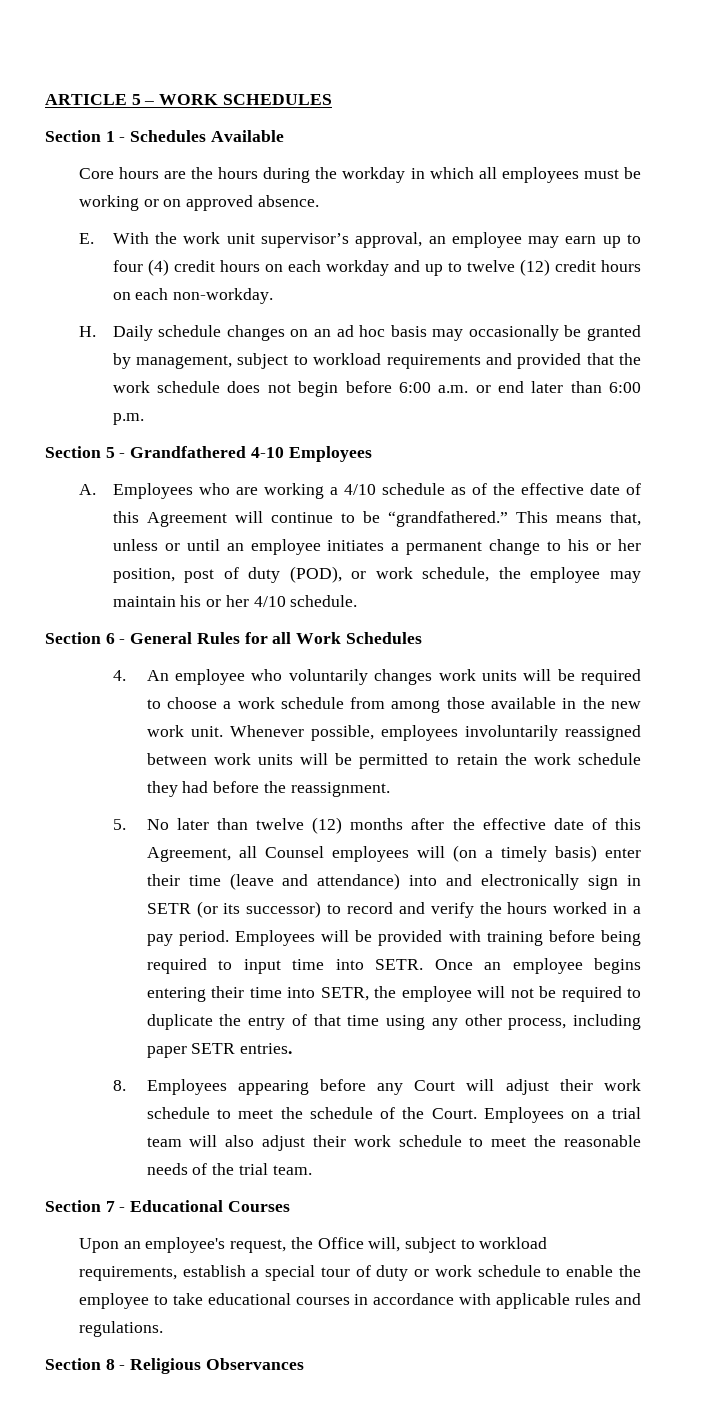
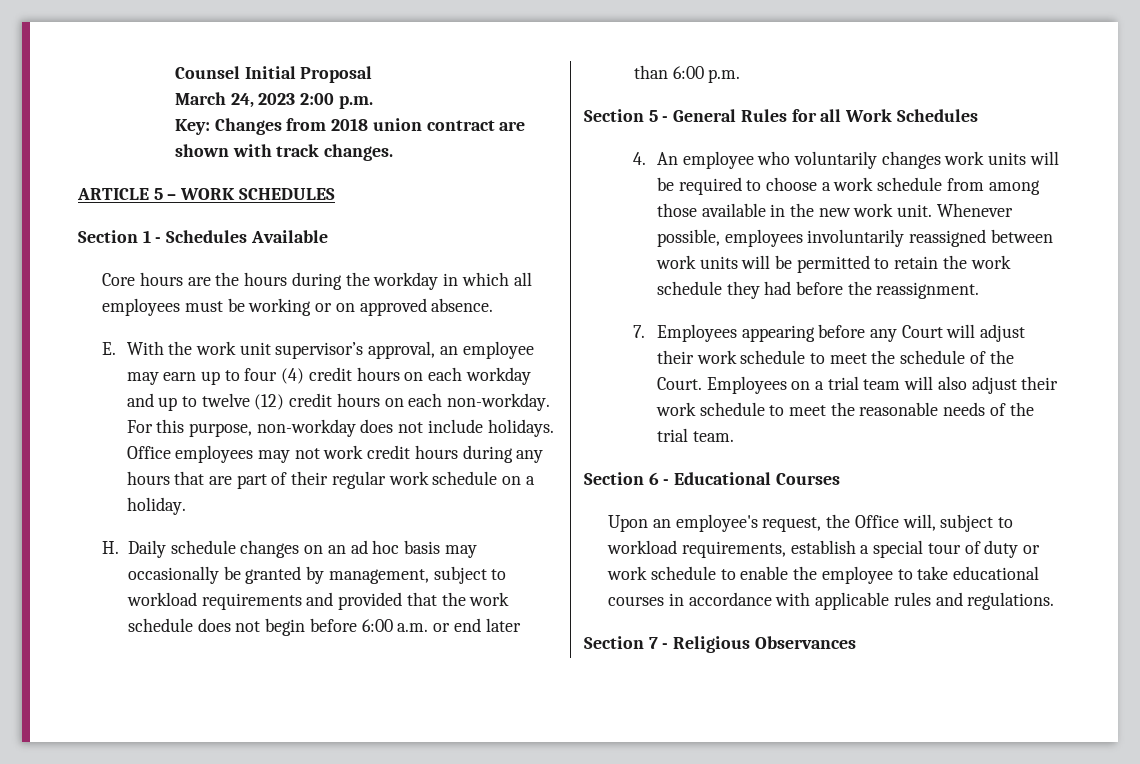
+ Counsel Initial Proposal
+ March 24, 2023 2:00 p.m.
+ Key: Changes from 2018 union contract are shown with track changes.
+ For this purpose, non-workday does not include holidays. Office employees may not work credit hours during any hours that are part of their regular work schedule on a holiday.
- Section 5 - Grandfathered 4-10 Employees
- A. Employees who are working a 4/10 schedule as of the effective date of this Agreement will continue to be “grandfathered.” This means that, unless or until an employee initiates a permanent change to his or her position, post of duty (POD), or work schedule, the employee may maintain his or her 4/10 schedule.
- Section 6 - General Rules for all Work Schedules
+ Section 5 - General Rules for all Work Schedules
- 5. No later than twelve (12) months after the effective date of this Agreement, all Counsel employees will (on a timely basis) enter their time (leave and attendance) into and electronically sign in SETR (or its successor) to record and verify the hours worked in a pay period. Employees will be provided with training before being required to input time into SETR. Once an employee begins entering their time into SETR, the employee will not be required to duplicate the entry of that time using any other process, including paper SETR entries.
- 8. Employees appearing before any Court will adjust their work schedule to meet the schedule of the Court.
+ 7. Employees appearing before any Court will adjust their work schedule to meet the schedule of the Court.
- Section 7 - Educational Courses
+ Section 6 - Educational Courses
- Section 8 - Religious Observances
+ Section 7 - Religious Observances

